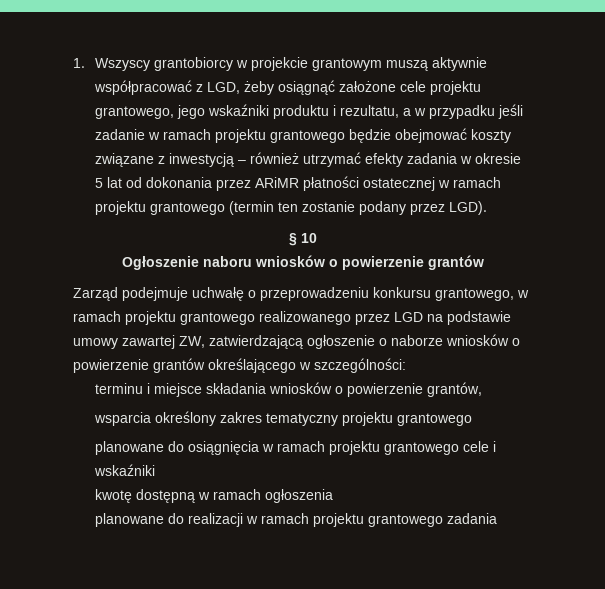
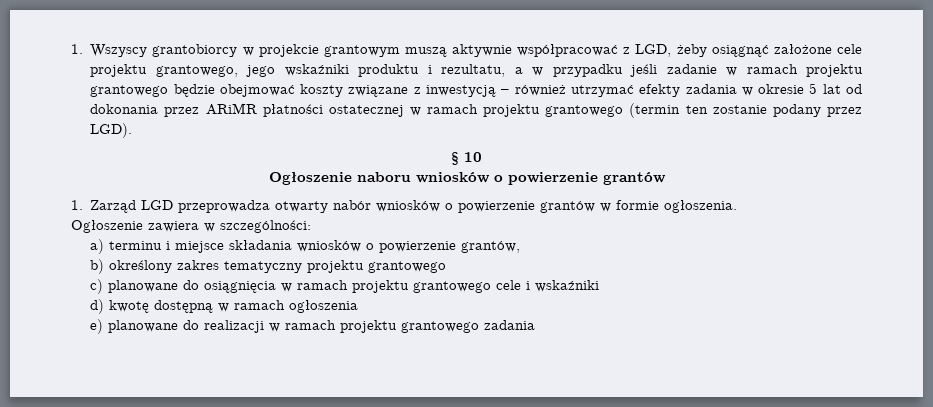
- Zarząd podejmuje uchwałę o przeprowadzeniu konkursu grantowego, w ramach projektu grantowego realizowanego przez LGD na podstawie umowy zawartej ZW, zatwierdzającą ogłoszenie o naborze wniosków o powierzenie grantów określającego w szczególności:
+ 1. Zarząd LGD przeprowadza otwarty nabór wniosków o powierzenie grantów w formie ogłoszenia.
+ Ogłoszenie zawiera w szczególności:
- terminu i miejsce składania wniosków o powierzenie grantów,
+ a) terminu i miejsce składania wniosków o powierzenie grantów,
- wsparcia określony zakres tematyczny projektu grantowego
+ b) określony zakres tematyczny projektu grantowego
- planowane do osiągnięcia w ramach projektu grantowego cele i wskaźniki
+ c) planowane do osiągnięcia w ramach projektu grantowego cele i wskaźniki
- kwotę dostępną w ramach ogłoszenia
+ d) kwotę dostępną w ramach ogłoszenia
- planowane do realizacji w ramach projektu grantowego zadania
+ e) planowane do realizacji w ramach projektu grantowego zadania

